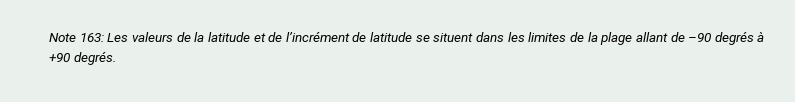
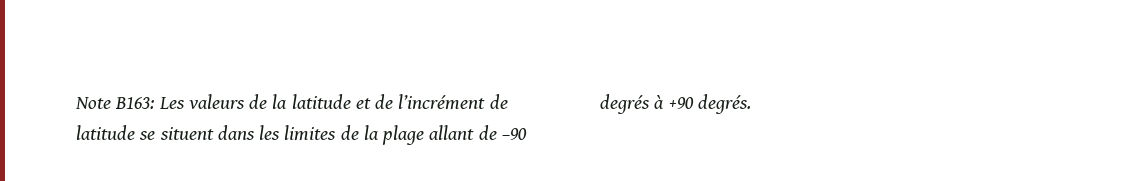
- Note 163: Les valeurs de la latitude et de l’incrément de latitude se situent dans les limites de la plage allant de –90 degrés à +90 degrés.
+ Note B163: Les valeurs de la latitude et de l’incrément de latitude se situent dans les limites de la plage allant de –90 degrés à +90 degrés.

